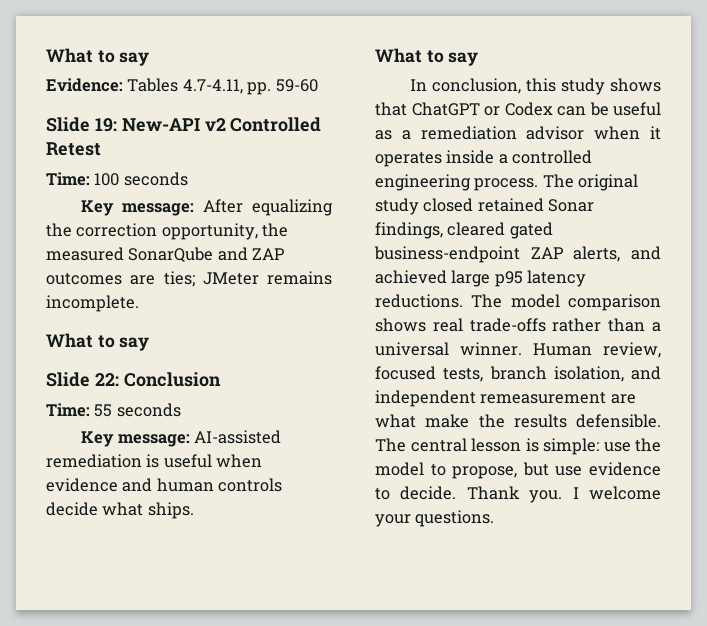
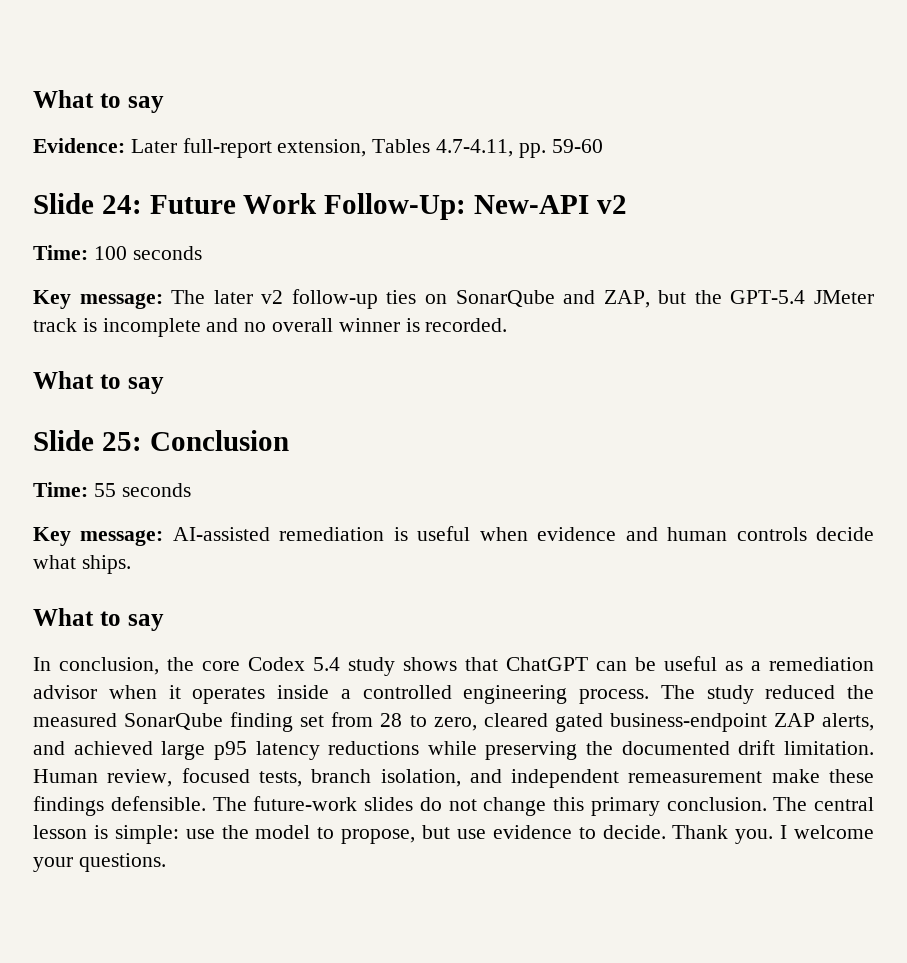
- Evidence: Tables 4.7-4.11, pp. 59-60
+ Evidence: Later full-report extension, Tables 4.7-4.11, pp. 59-60
- Slide 19: New-API v2 Controlled Retest
+ Slide 24: Future Work Follow-Up: New-API v2
- Key message: After equalizing the correction opportunity, the measured SonarQube and ZAP outcomes are ties; JMeter remains incomplete.
+ Key message: The later v2 follow-up ties on SonarQube and ZAP, but the GPT-5.4 JMeter track is incomplete and no overall winner is recorded.
- Slide 22: Conclusion
+ Slide 25: Conclusion
- In conclusion, this study shows that ChatGPT or Codex can be useful as a remediation advisor when it operates inside a controlled engineering process.
+ In conclusion, the core Codex 5.4 study shows that ChatGPT can be useful as a remediation advisor when it operates inside a controlled engineering process.
- The original study closed retained Sonar findings, cleared gated business-endpoint ZAP alerts, and achieved large p95 latency reductions. The model comparison shows real trade-offs rather than a universal winner.
+ The study reduced the measured SonarQube finding set from 28 to zero, cleared gated business-endpoint ZAP alerts, and achieved large p95 latency reductions while preserving the documented drift limitation.
- Human review, focused tests, branch isolation, and independent remeasurement are what make the results defensible.
+ Human review, focused tests, branch isolation, and independent remeasurement make these findings defensible. The future-work slides do not change this primary conclusion.

